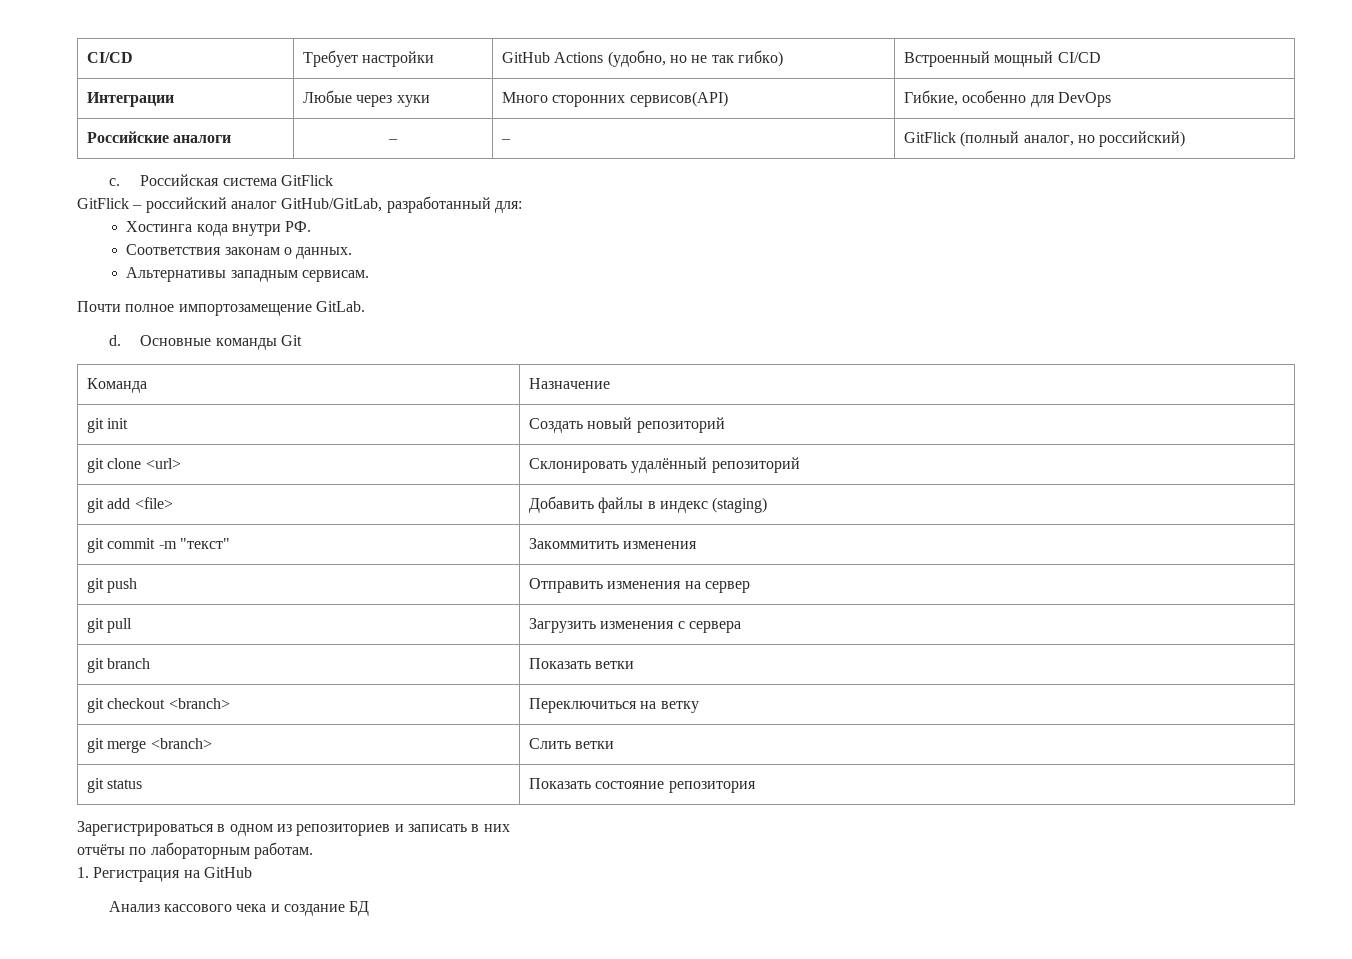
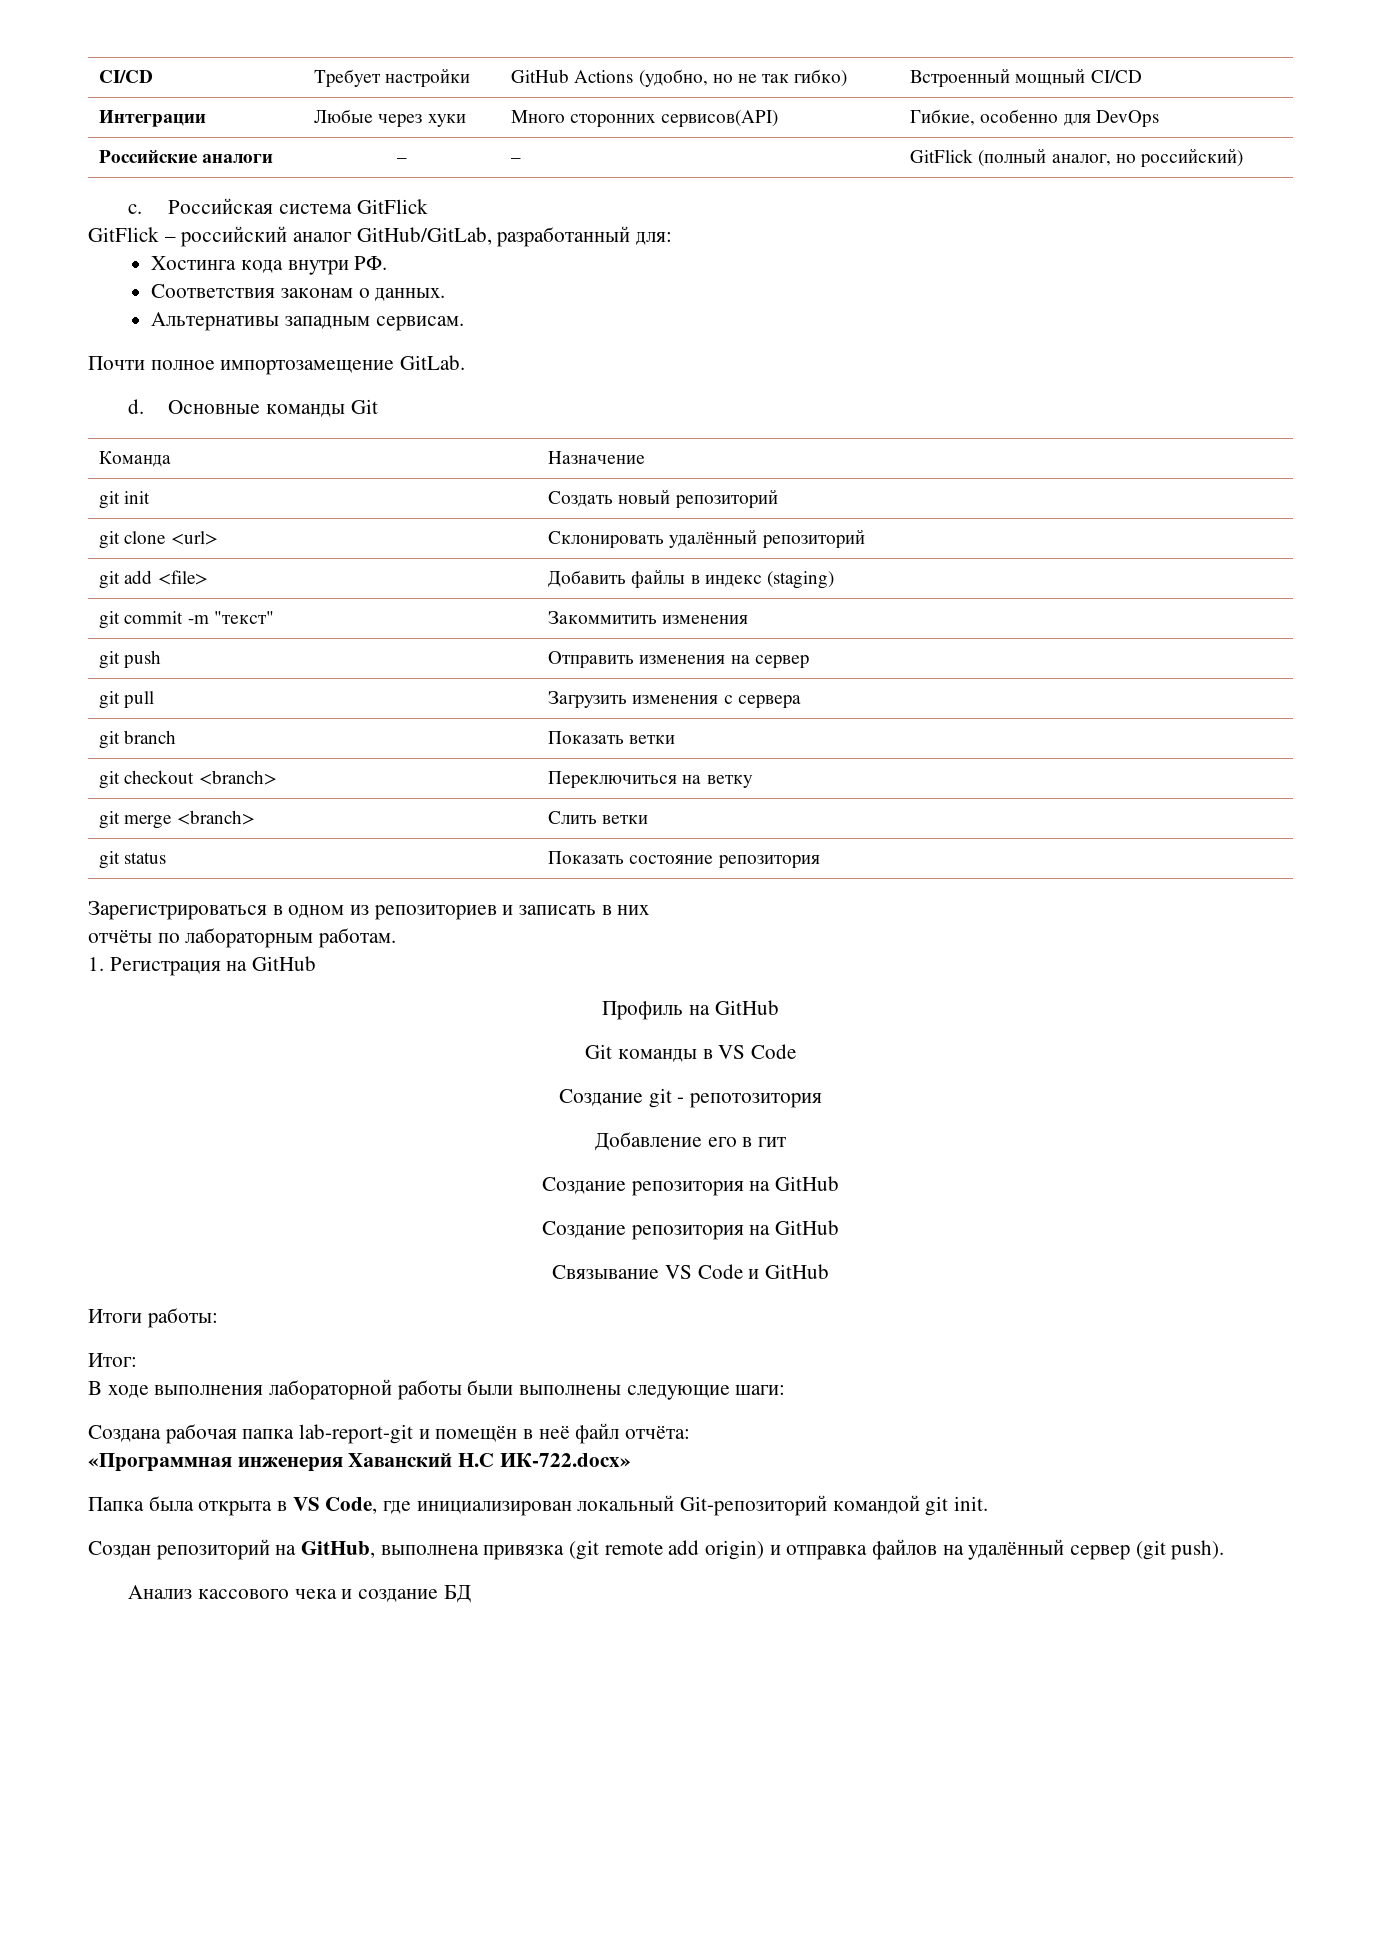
+ Профиль на GitHub
+ Git команды в VS Code
+ Создание git - репотозитория
+ Добавление его в гит
+ Создание репозитория на GitHub
+ Создание репозитория на GitHub
+ Связывание VS Code и GitHub
+ Итоги работы:
+ Итог:
+ В ходе выполнения лабораторной работы были выполнены следующие шаги:
+ Создана рабочая папка lab-report-git и помещён в неё файл отчёта:
+ «Программная инженерия Хаванский Н.С ИК-722.docx»
+ Папка была открыта в VS Code, где инициализирован локальный Git-репозиторий командой git init.
+ Создан репозиторий на GitHub, выполнена привязка (git remote add origin) и отправка файлов на удалённый сервер (git push).

